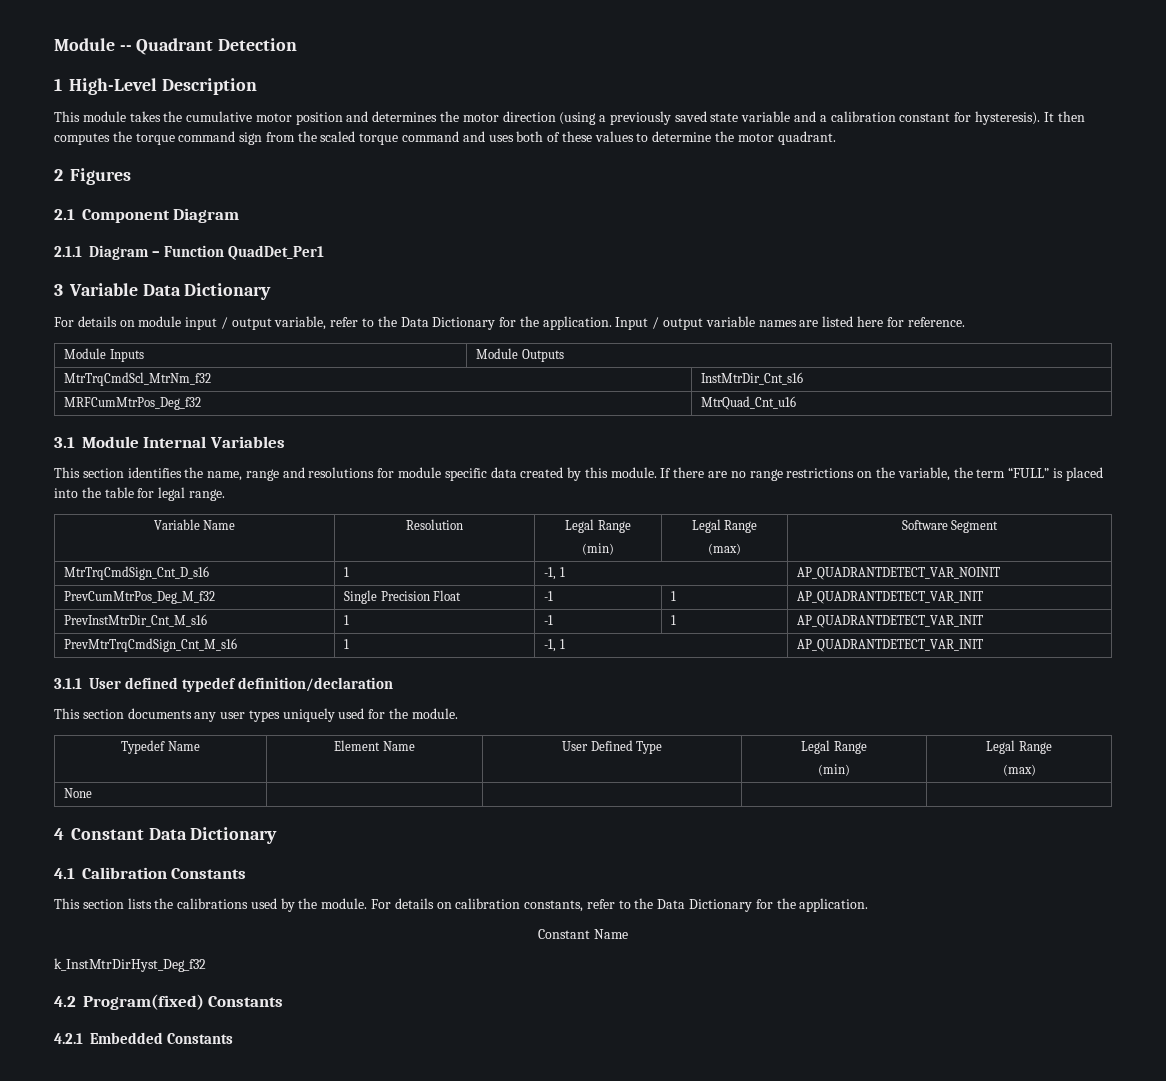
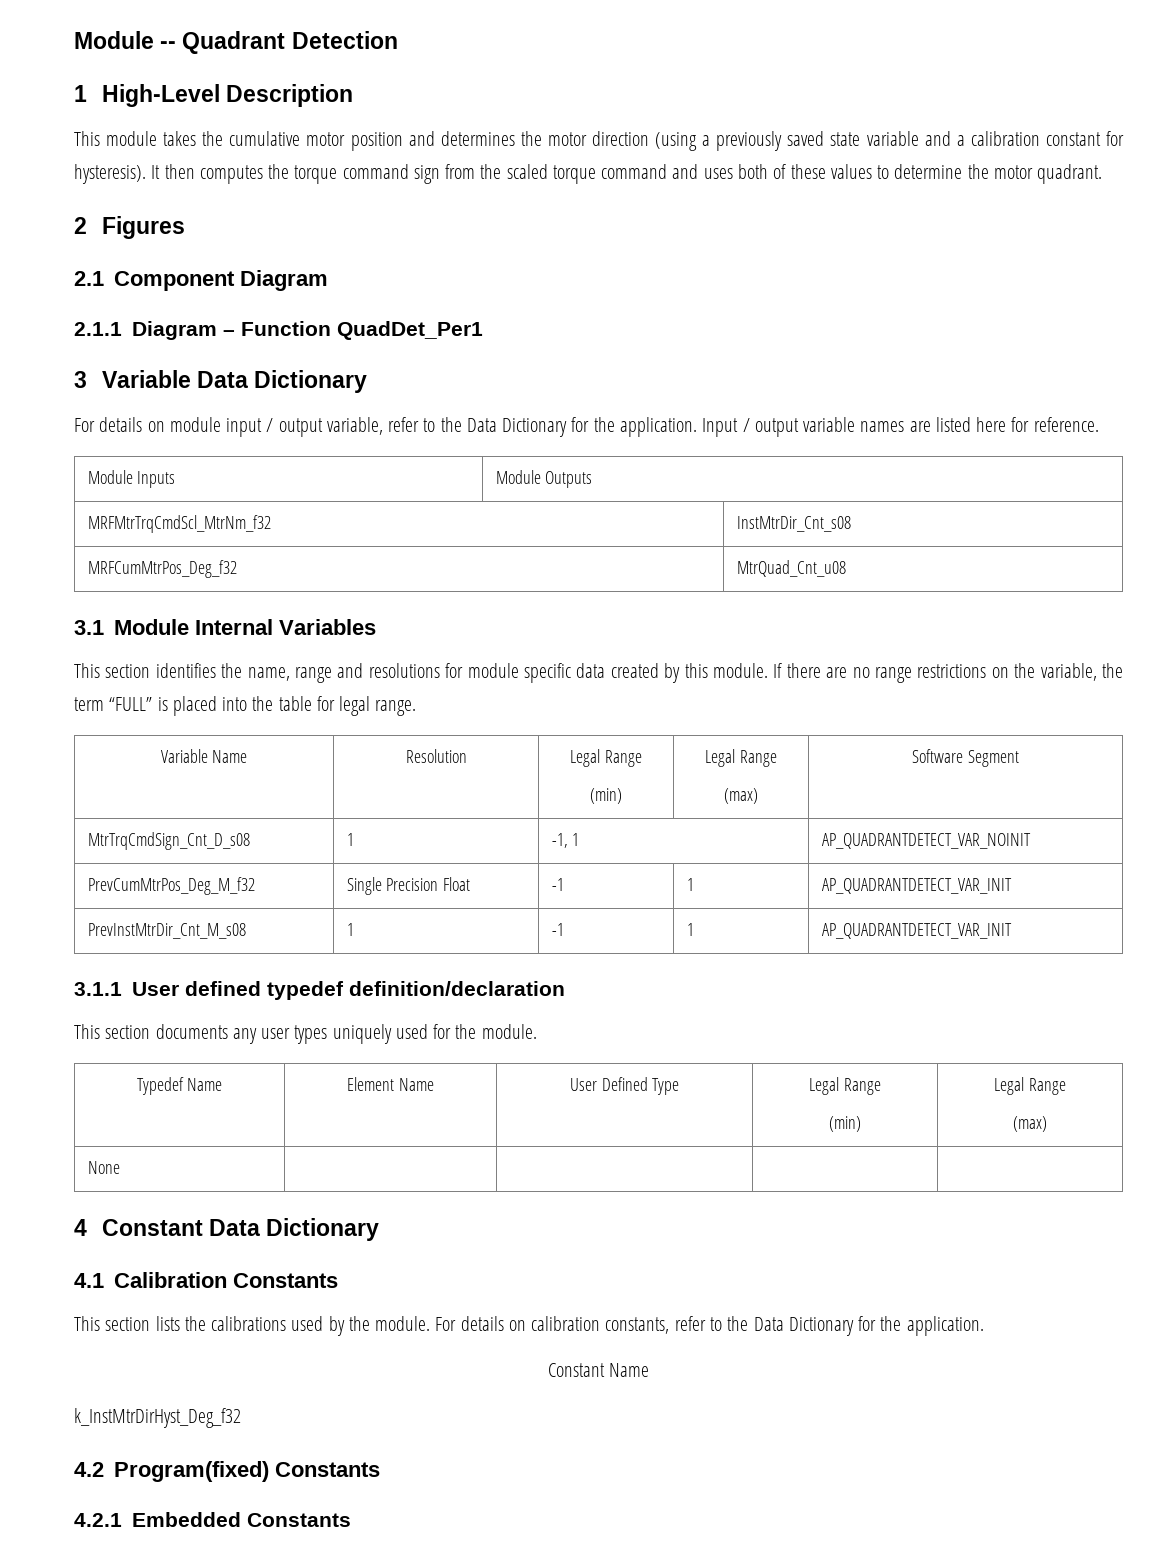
- MtrTrqCmdScl_MtrNm_f32 | InstMtrDir_Cnt_s16
+ MRFMtrTrqCmdScl_MtrNm_f32 | InstMtrDir_Cnt_s08
- MRFCumMtrPos_Deg_f32 | MtrQuad_Cnt_u16
+ MRFCumMtrPos_Deg_f32 | MtrQuad_Cnt_u08
- MtrTrqCmdSign_Cnt_D_s16 | 1 | -1, 1 | AP_QUADRANTDETECT_VAR_NOINIT
+ MtrTrqCmdSign_Cnt_D_s08 | 1 | -1, 1 | AP_QUADRANTDETECT_VAR_NOINIT
- PrevInstMtrDir_Cnt_M_s16 | 1 | -1 | 1 | AP_QUADRANTDETECT_VAR_INIT
+ PrevInstMtrDir_Cnt_M_s08 | 1 | -1 | 1 | AP_QUADRANTDETECT_VAR_INIT
- PrevMtrTrqCmdSign_Cnt_M_s16 | 1 | -1, 1 | AP_QUADRANTDETECT_VAR_INIT

